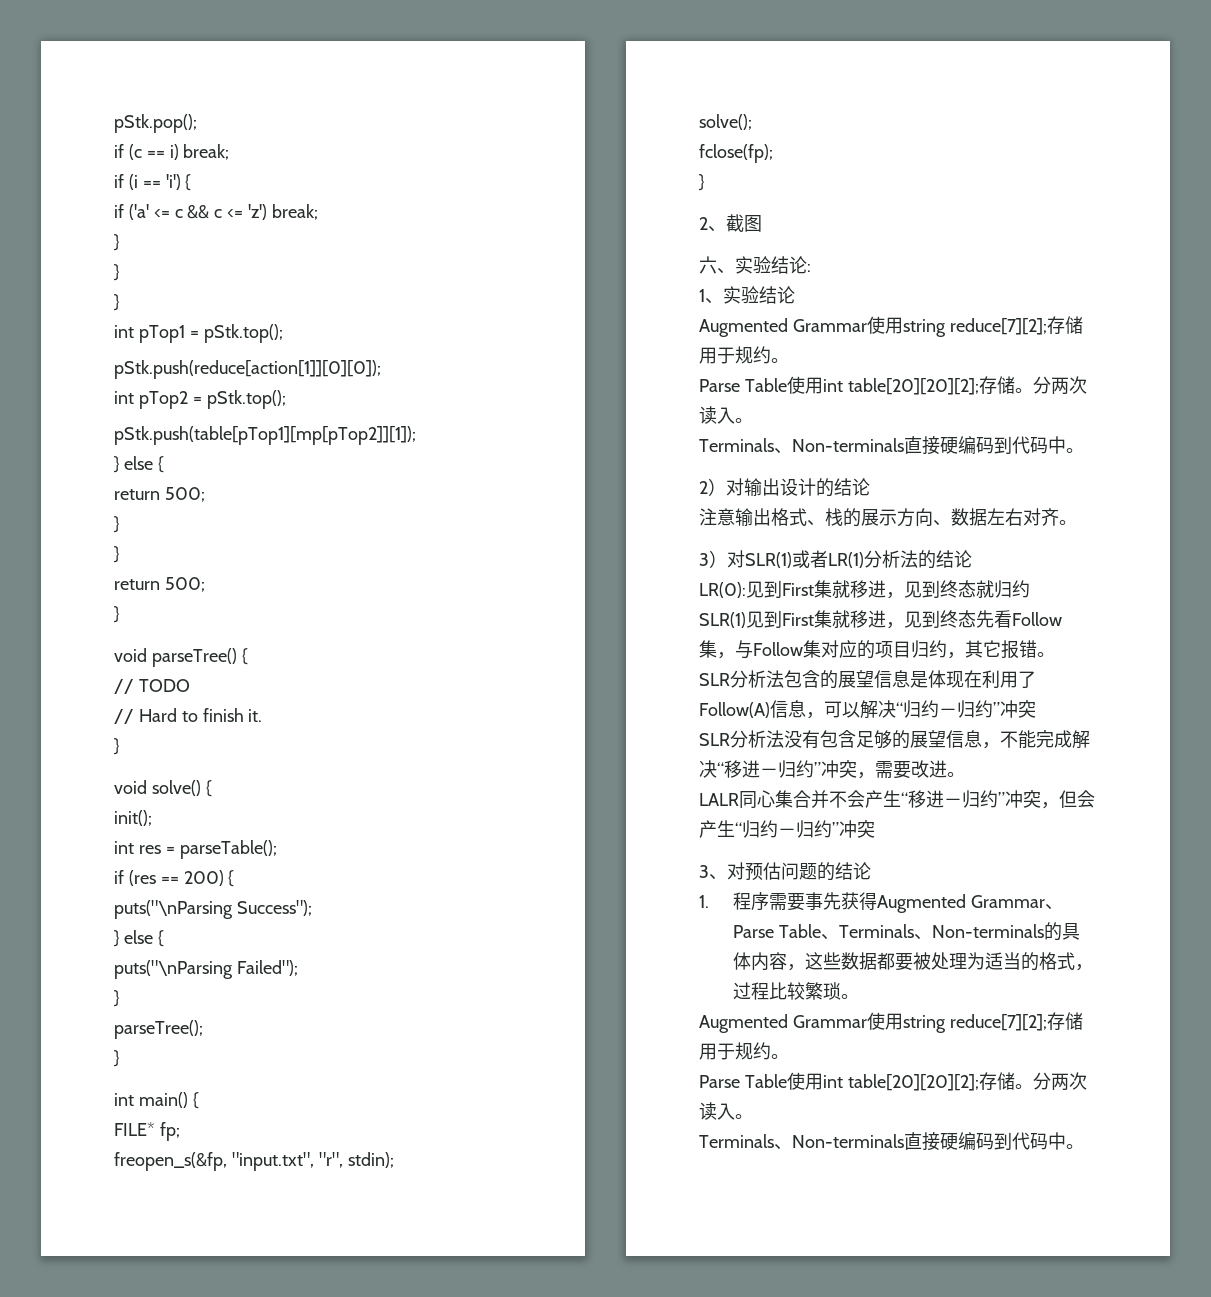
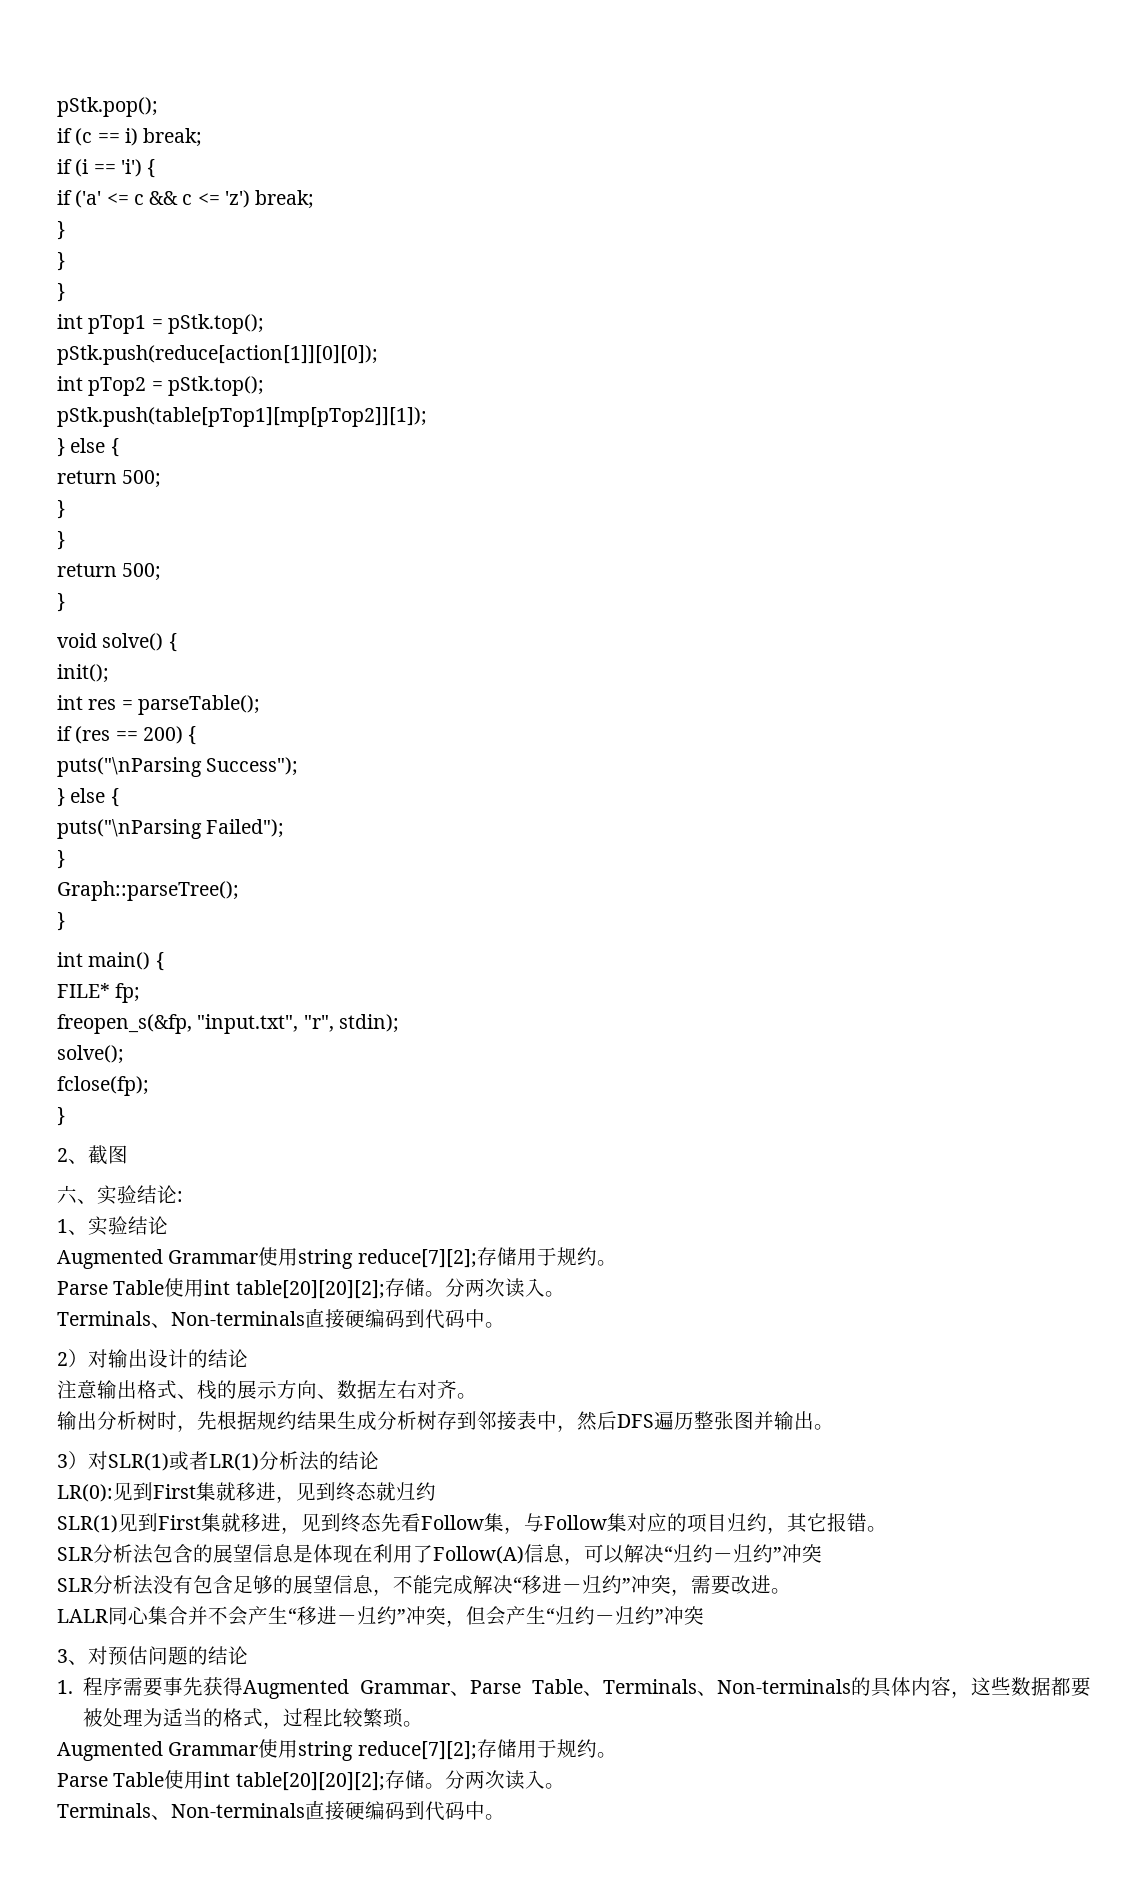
- void parseTree() {
- // TODO
- // Hard to finish it.
- }
- parseTree();
+ Graph::parseTree();
+ 输出分析树时，先根据规约结果生成分析树存到邻接表中，然后DFS遍历整张图并输出。

